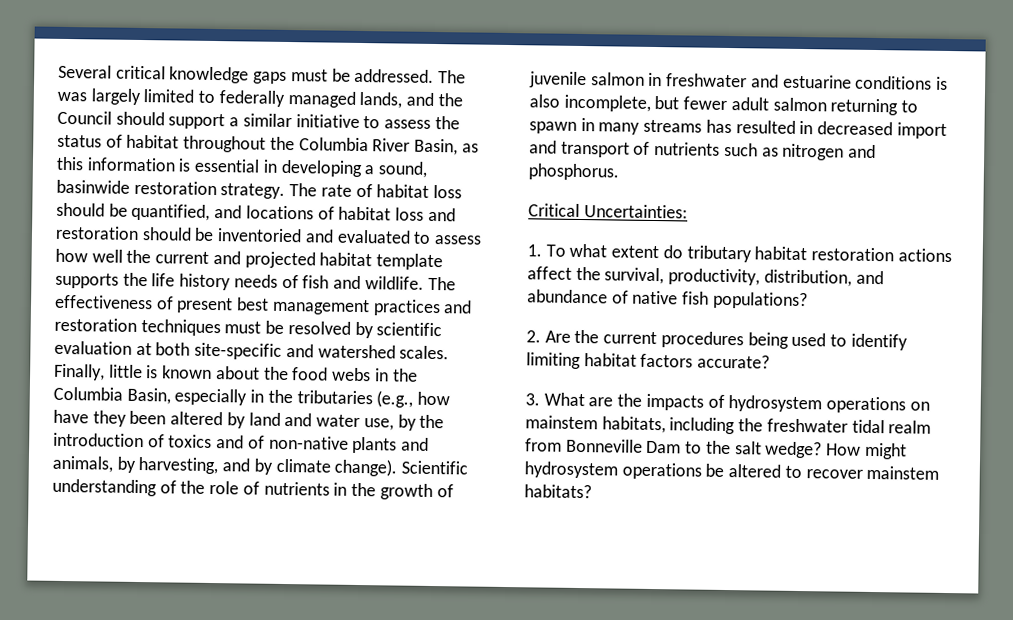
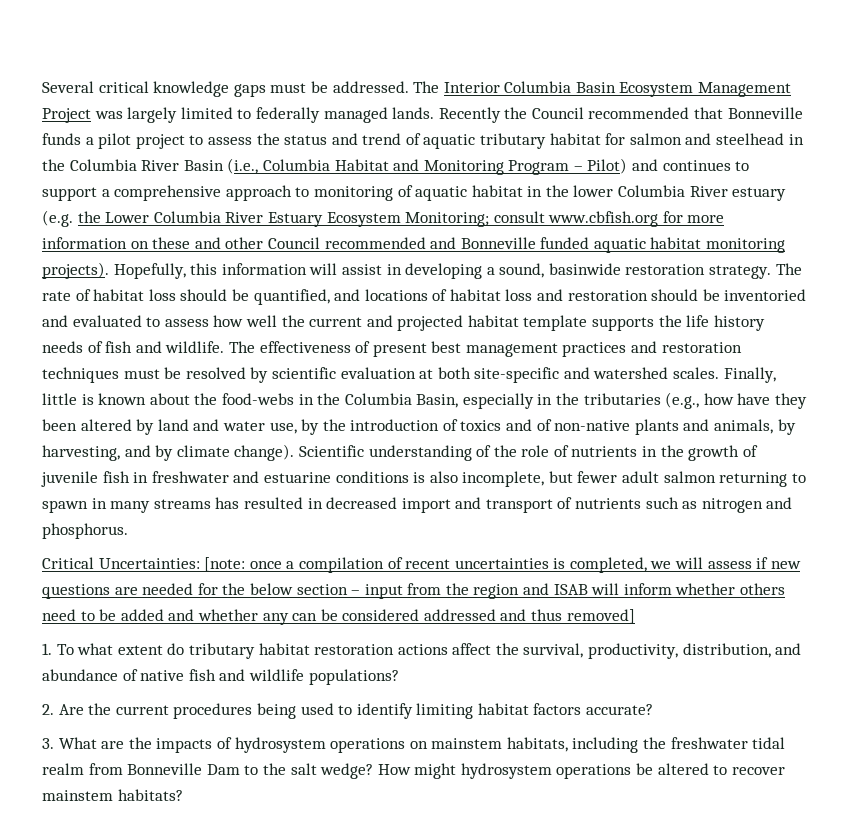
- The was largely limited to federally managed lands, and the Council should support a similar initiative to assess the status of habitat throughout the Columbia River Basin, as this information is essential in developing a sound, basinwide restoration strategy.
+ The Interior Columbia Basin Ecosystem Management Project was largely limited to federally managed lands. Recently the Council recommended that Bonneville funds a pilot project to assess the status and trend of aquatic tributary habitat for salmon and steelhead in the Columbia River Basin (i.e., Columbia Habitat and Monitoring Program – Pilot) and continues to support a comprehensive approach to monitoring of aquatic habitat in the lower Columbia River estuary (e.g. the Lower Columbia River Estuary Ecosystem Monitoring; consult www.cbfish.org for more information on these and other Council recommended and Bonneville funded aquatic habitat monitoring projects). Hopefully, this information will assist in developing a sound, basinwide restoration strategy.
- Finally, little is known about the food webs in the Columbia Basin, especially in the tributaries (e.g., how have they been altered by land and water use, by the introduction of toxics and of non-native plants and animals, by harvesting, and by climate change).
+ Finally, little is known about the food-webs in the Columbia Basin, especially in the tributaries (e.g., how have they been altered by land and water use, by the introduction of toxics and of non-native plants and animals, by harvesting, and by climate change).
- Scientific understanding of the role of nutrients in the growth of juvenile salmon in freshwater and estuarine conditions is also incomplete, but fewer adult salmon returning to spawn in many streams has resulted in decreased import and transport of nutrients such as nitrogen and phosphorus.
+ Scientific understanding of the role of nutrients in the growth of juvenile fish in freshwater and estuarine conditions is also incomplete, but fewer adult salmon returning to spawn in many streams has resulted in decreased import and transport of nutrients such as nitrogen and phosphorus.
- Critical Uncertainties:
+ Critical Uncertainties: [note: once a compilation of recent uncertainties is completed, we will assess if new questions are needed for the below section – input from the region and ISAB will inform whether others need to be added and whether any can be considered addressed and thus removed]
- 1. To what extent do tributary habitat restoration actions affect the survival, productivity, distribution, and abundance of native fish populations?
+ 1. To what extent do tributary habitat restoration actions affect the survival, productivity, distribution, and abundance of native fish and wildlife populations?

